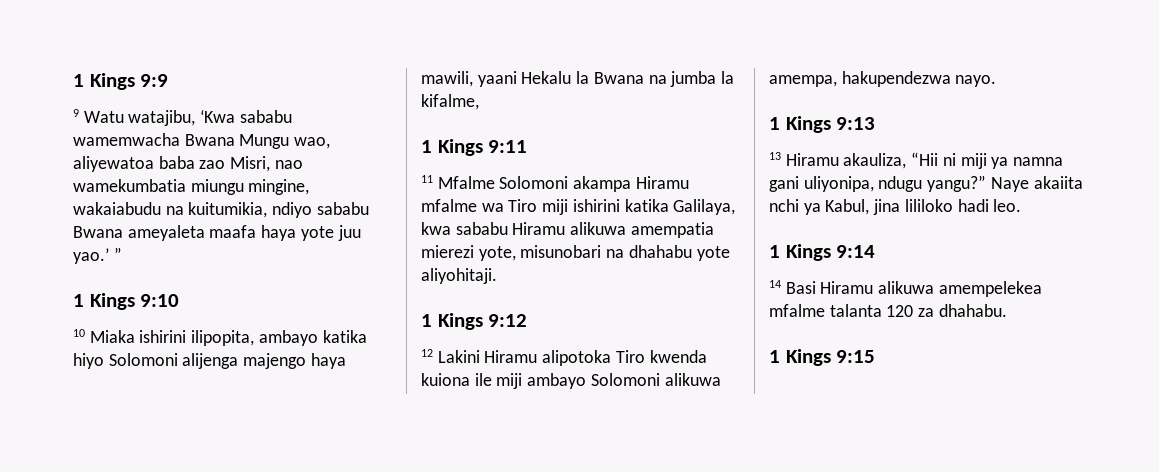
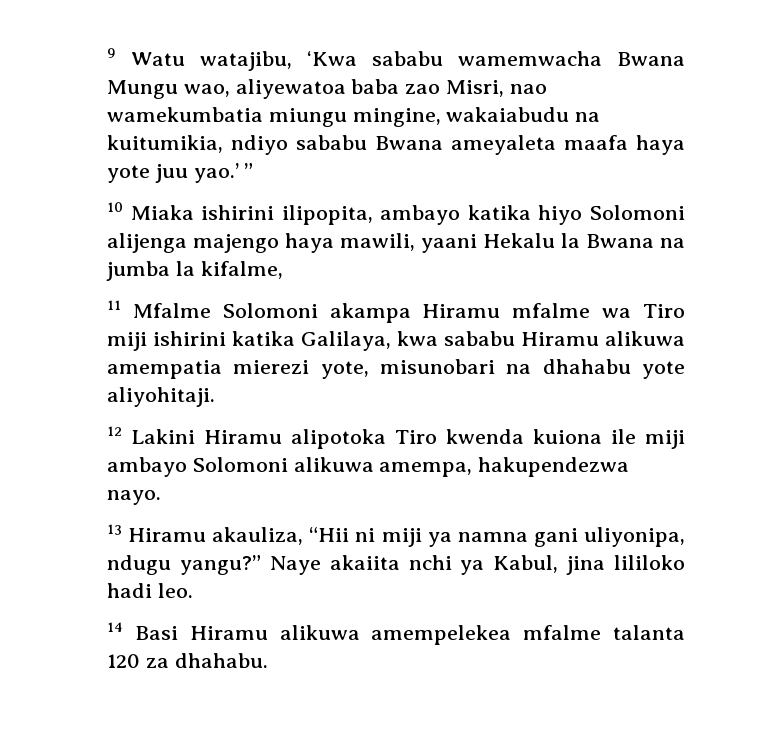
- 1 Kings 9:9
- 1 Kings 9:10
- 1 Kings 9:11
- 1 Kings 9:12
- 1 Kings 9:13
- 1 Kings 9:14
- 1 Kings 9:15

